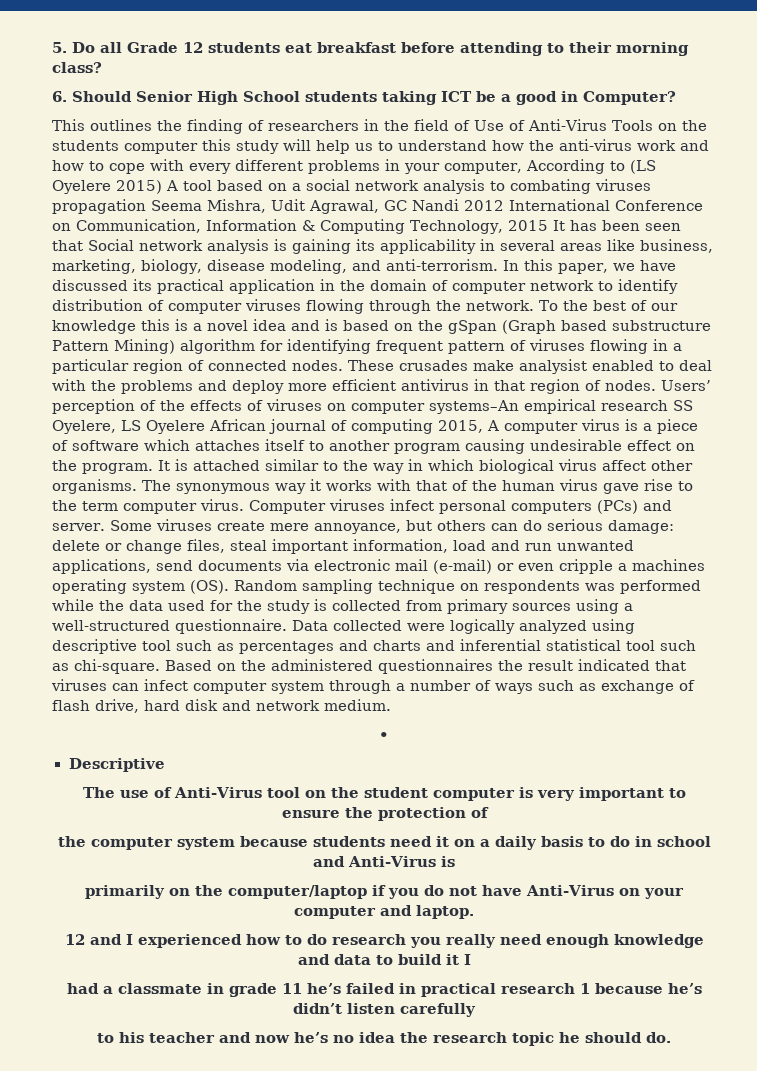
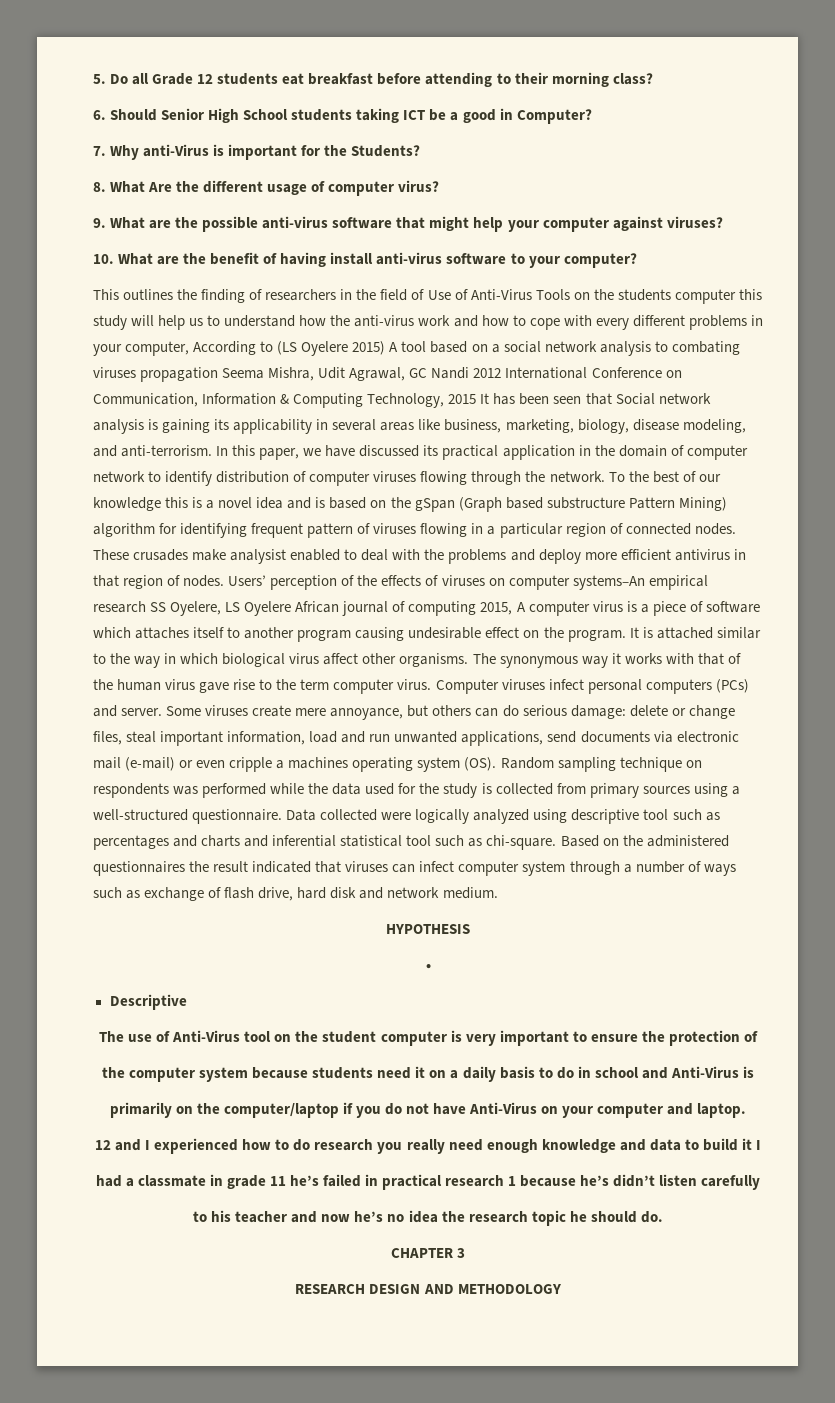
+ 7. Why anti-Virus is important for the Students?
+ 8. What Are the different usage of computer virus?
+ 9. What are the possible anti-virus software that might help your computer against viruses?
+ 10. What are the benefit of having install anti-virus software to your computer?
+ HYPOTHESIS
+ CHAPTER 3
+ RESEARCH DESIGN AND METHODOLOGY

